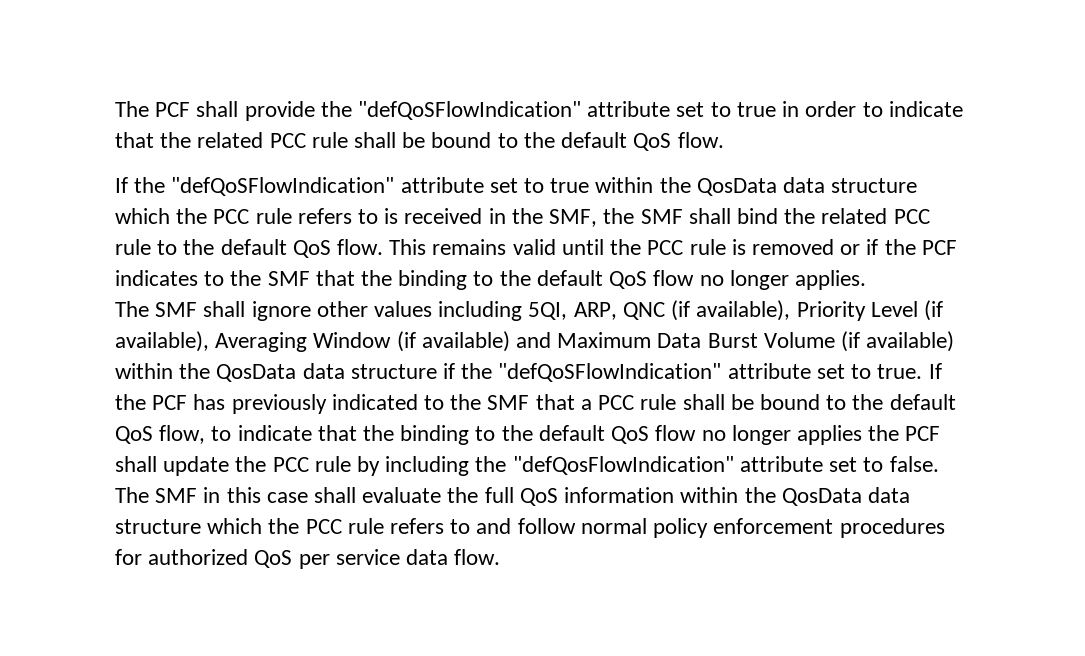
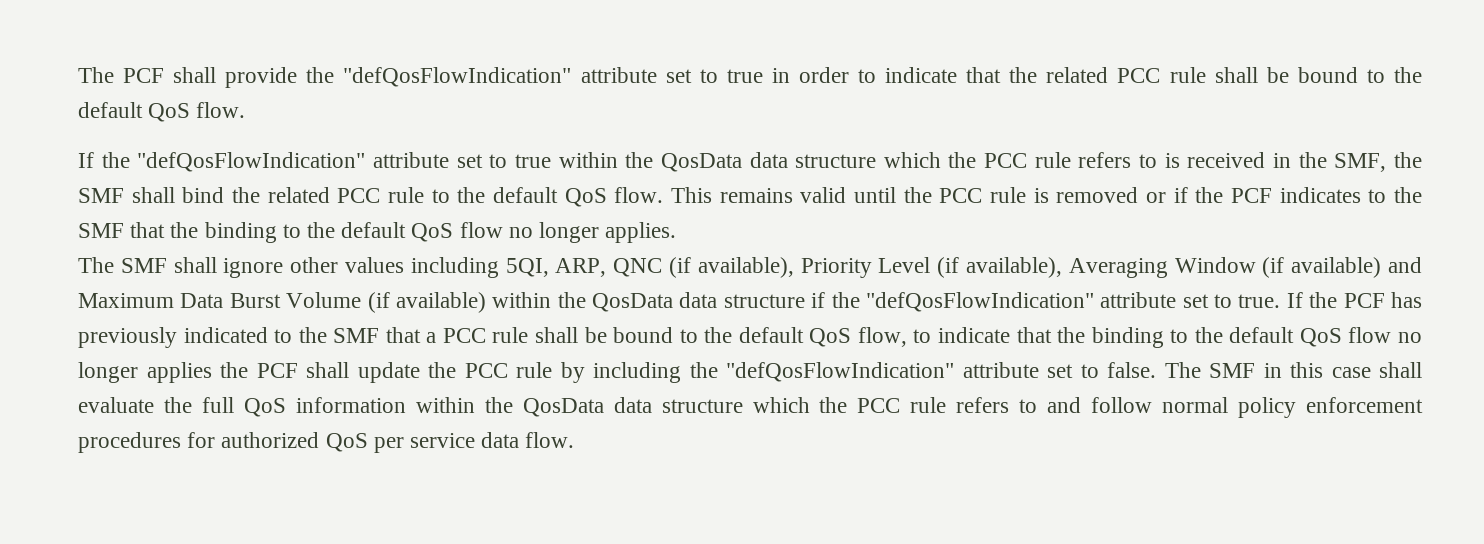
- The PCF shall provide the "defQoSFlowIndication" attribute set to true in order to indicate that the related PCC rule shall be bound to the default QoS flow.
+ The PCF shall provide the "defQosFlowIndication" attribute set to true in order to indicate that the related PCC rule shall be bound to the default QoS flow.
- If the "defQoSFlowIndication" attribute set to true within the QosData data structure which the PCC rule refers to is received in the SMF, the SMF shall bind the related PCC rule to the default QoS flow.
+ If the "defQosFlowIndication" attribute set to true within the QosData data structure which the PCC rule refers to is received in the SMF, the SMF shall bind the related PCC rule to the default QoS flow.
- The SMF shall ignore other values including 5QI, ARP, QNC (if available), Priority Level (if available), Averaging Window (if available) and Maximum Data Burst Volume (if available) within the QosData data structure if the "defQoSFlowIndication" attribute set to true.
+ The SMF shall ignore other values including 5QI, ARP, QNC (if available), Priority Level (if available), Averaging Window (if available) and Maximum Data Burst Volume (if available) within the QosData data structure if the "defQosFlowIndication" attribute set to true.

